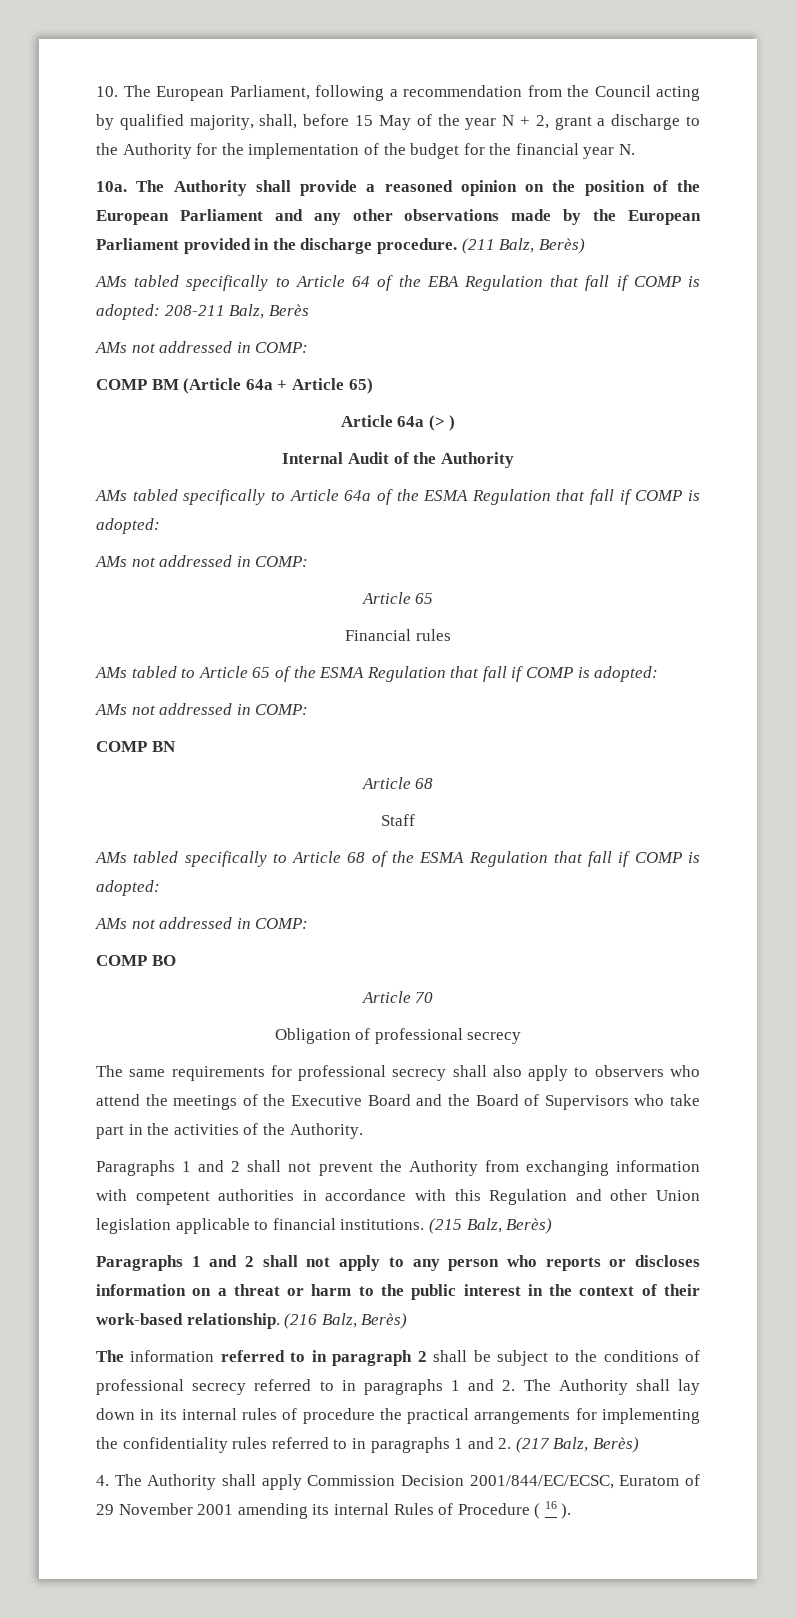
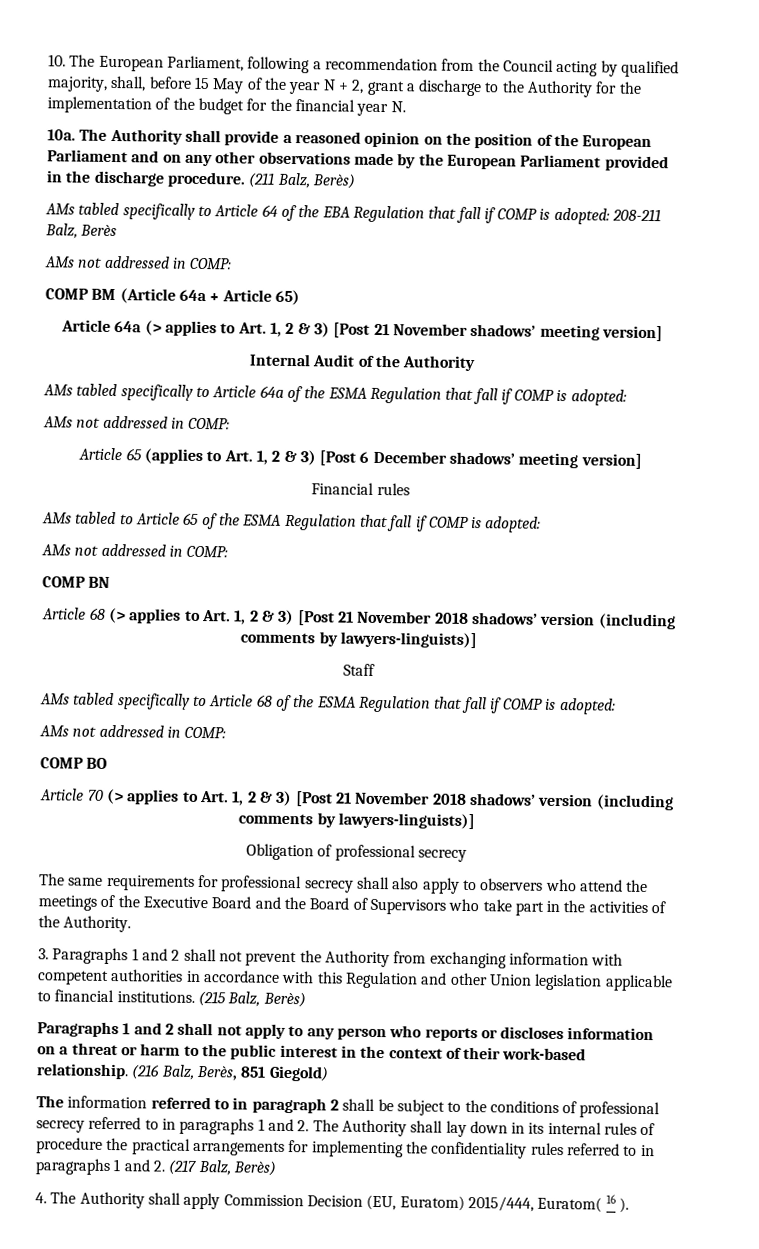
- The Authority shall provide a reasoned opinion on the position of the European Parliament and any other observations made by the European Parliament provided in the discharge procedure.
+ The Authority shall provide a reasoned opinion on the position of the European Parliament and on any other observations made by the European Parliament provided in the discharge procedure.
- Article 64a (> )
+ Article 64a (> applies to Art. 1, 2 & 3) [Post 21 November shadows’ meeting version]
  AMs tabled specifically to Article 64a of the ESMA Regulation that fall if COMP is adopted:
  AMs not addressed in COMP:
- Article 65
+ Article 65 (applies to Art. 1, 2 & 3) [Post 6 December shadows’ meeting version]
  COMP BN
- Article 68
+ Article 68 (> applies to Art. 1, 2 & 3) [Post 21 November 2018 shadows’ version (including comments by lawyers-linguists)]
- Article 70
+ Article 70 (> applies to Art. 1, 2 & 3) [Post 21 November 2018 shadows’ version (including comments by lawyers-linguists)]
- Paragraphs 1 and 2 shall not prevent the Authority from exchanging information with competent authorities in accordance with this Regulation and other Union legislation applicable to financial institutions.
+ 3. Paragraphs 1 and 2 shall not prevent the Authority from exchanging information with competent authorities in accordance with this Regulation and other Union legislation applicable to financial institutions.
- (216 Balz, Berès)
+ (216 Balz, Berès, 851 Giegold)
- 4. The Authority shall apply Commission Decision 2001/844/EC/ECSC, Euratom of 29 November 2001 amending its internal Rules of Procedure ( 16 ).
+ 4. The Authority shall apply Commission Decision (EU, Euratom) 2015/444, Euratom( 16 ).

